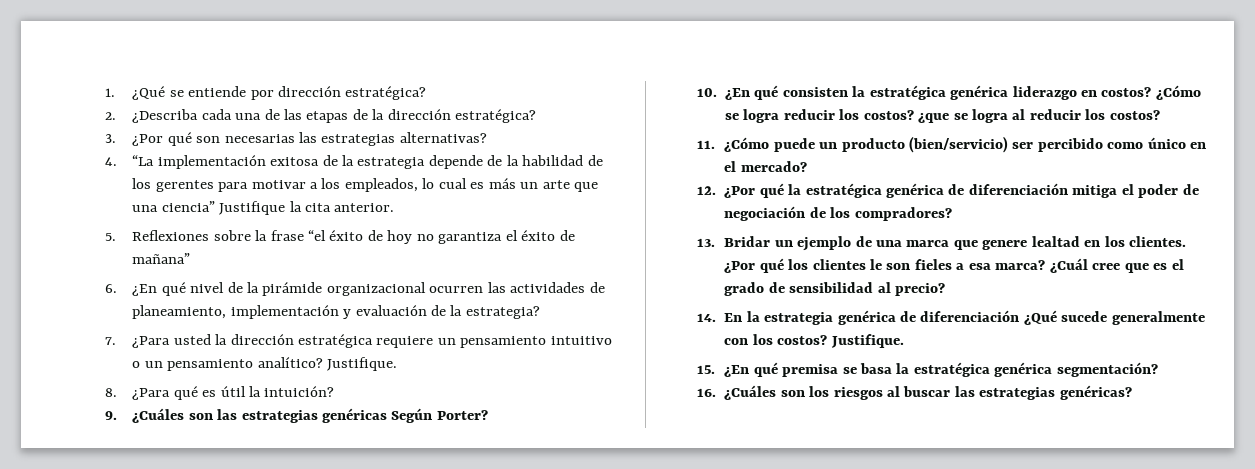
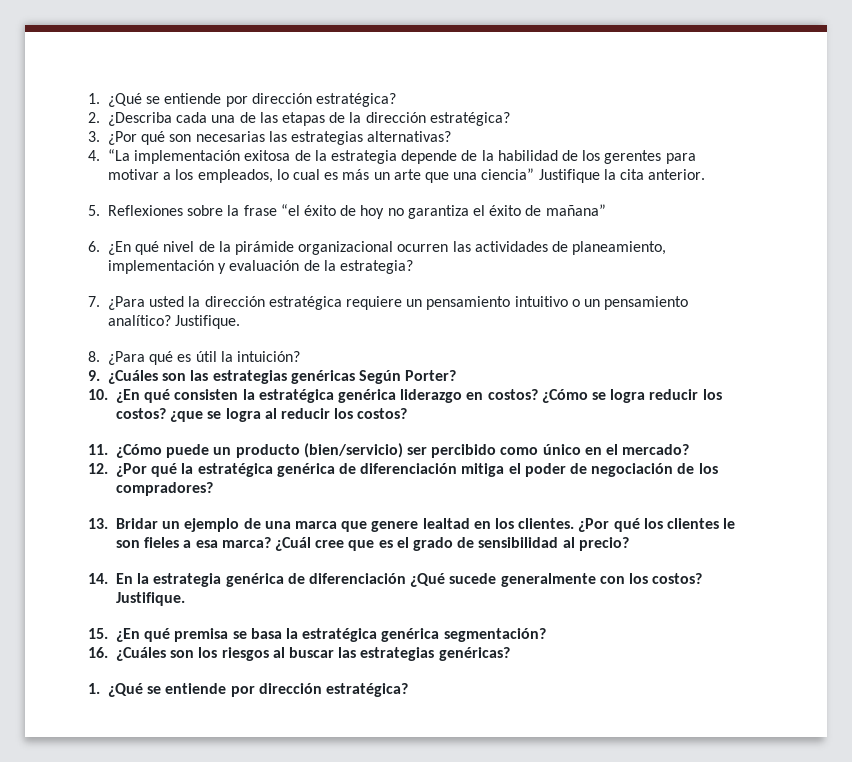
  16. ¿Cuáles son los riesgos al buscar las estrategias genéricas?
+ 1. ¿Qué se entiende por dirección estratégica?

